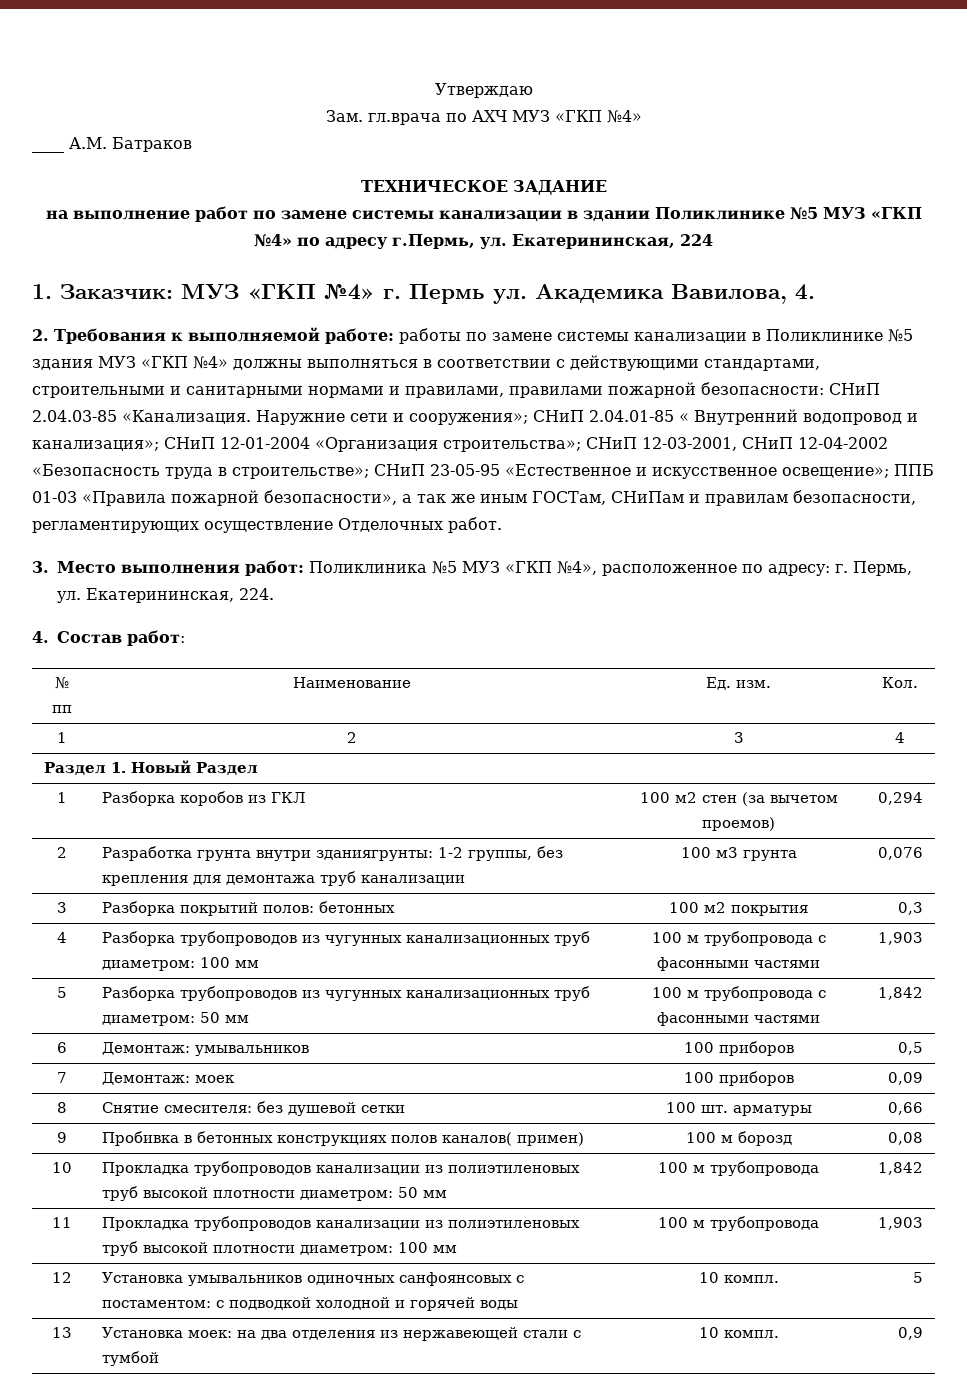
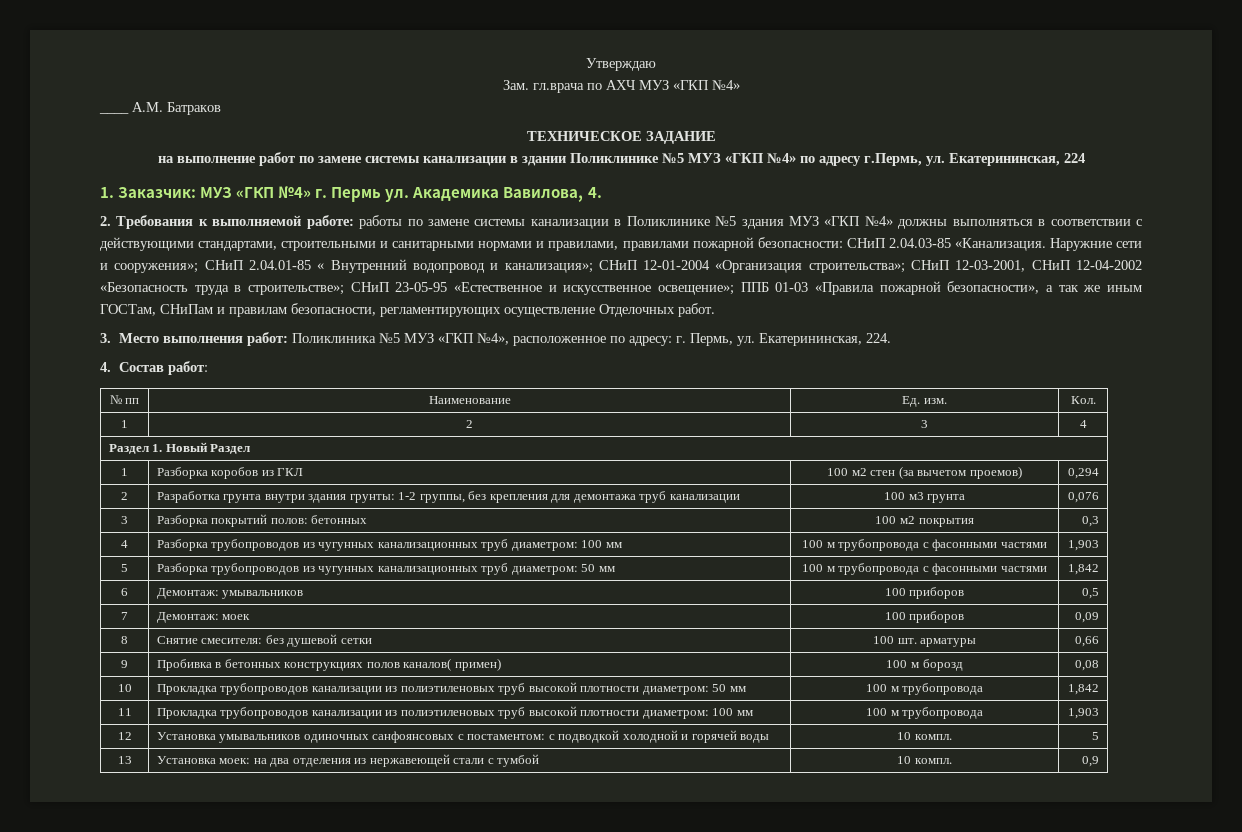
- 2 | Разработка грунта внутри зданиягрунты: 1-2 группы, без крепления для демонтажа труб канализации | 100 м3 грунта | 0,076
+ 2 | Разработка грунта внутри здания грунты: 1-2 группы, без крепления для демонтажа труб канализации | 100 м3 грунта | 0,076

